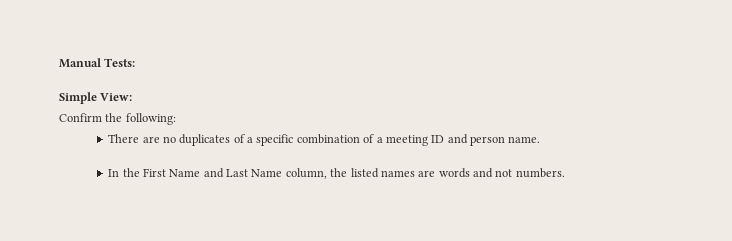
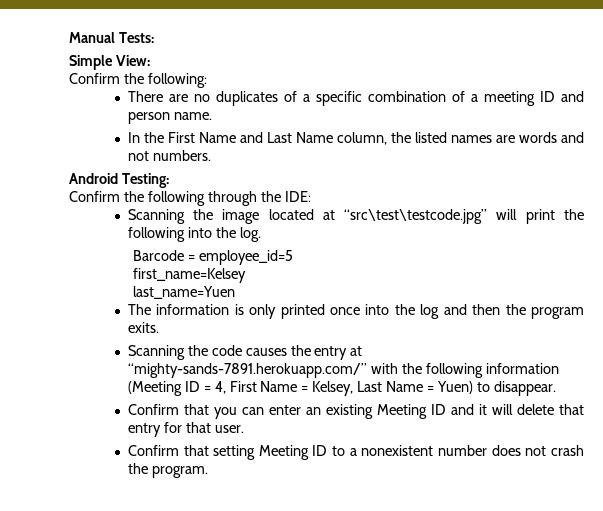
+ Android Testing:
+ Confirm the following through the IDE:
+ Scanning the image located at “src\test\testcode.jpg” will print the following into the log.
+ Barcode = employee_id=5
+ first_name=Kelsey
+ last_name=Yuen
+ The information is only printed once into the log and then the program exits.
+ Scanning the code causes the entry at “mighty-sands-7891.herokuapp.com/” with the following information (Meeting ID = 4, First Name = Kelsey, Last Name = Yuen) to disappear.
+ Confirm that you can enter an existing Meeting ID and it will delete that entry for that user.
+ Confirm that setting Meeting ID to a nonexistent number does not crash the program.

